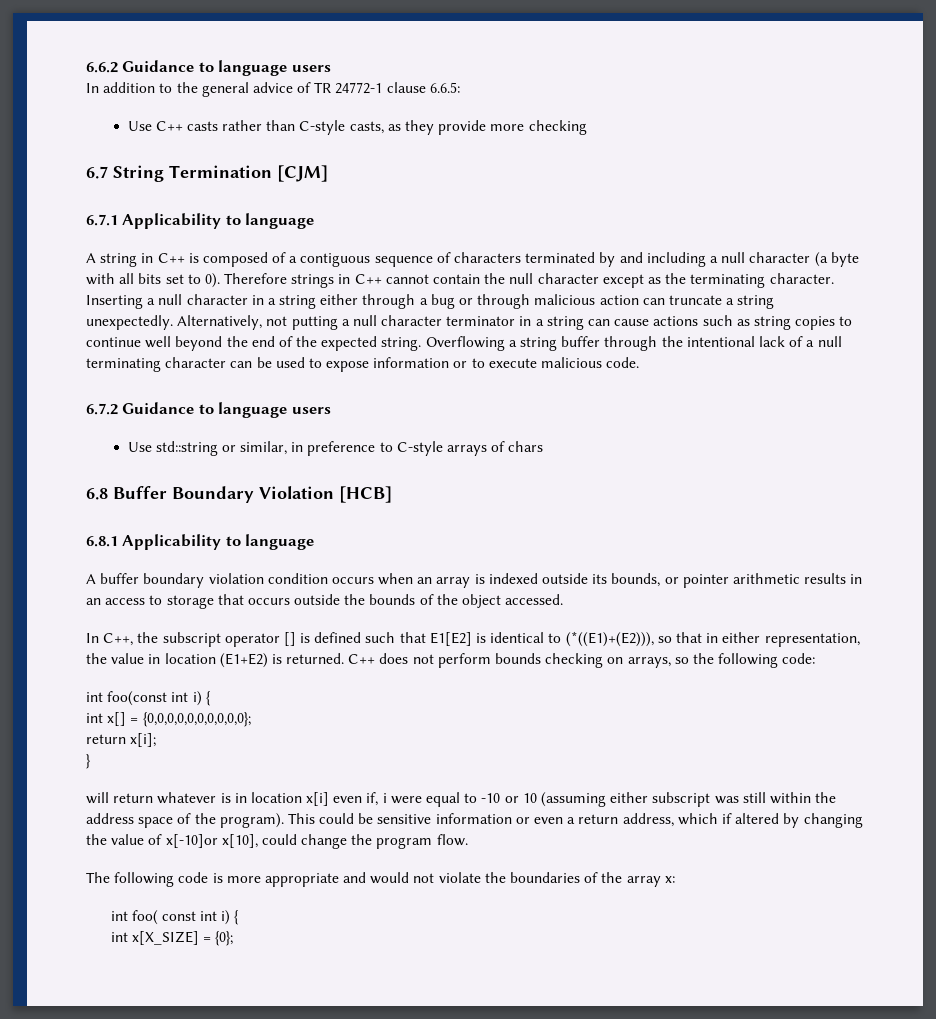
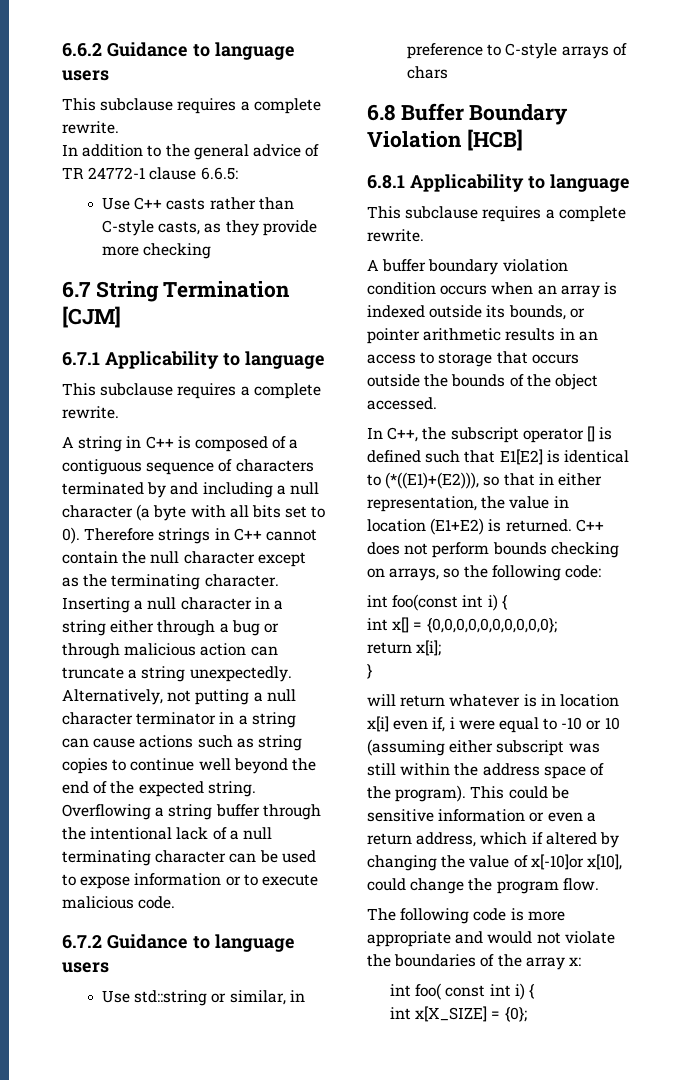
  6.6.2 Guidance to language users
+ This subclause requires a complete rewrite.
  6.7.1 Applicability to language
+ This subclause requires a complete rewrite.
  6.8.1 Applicability to language
+ This subclause requires a complete rewrite.

